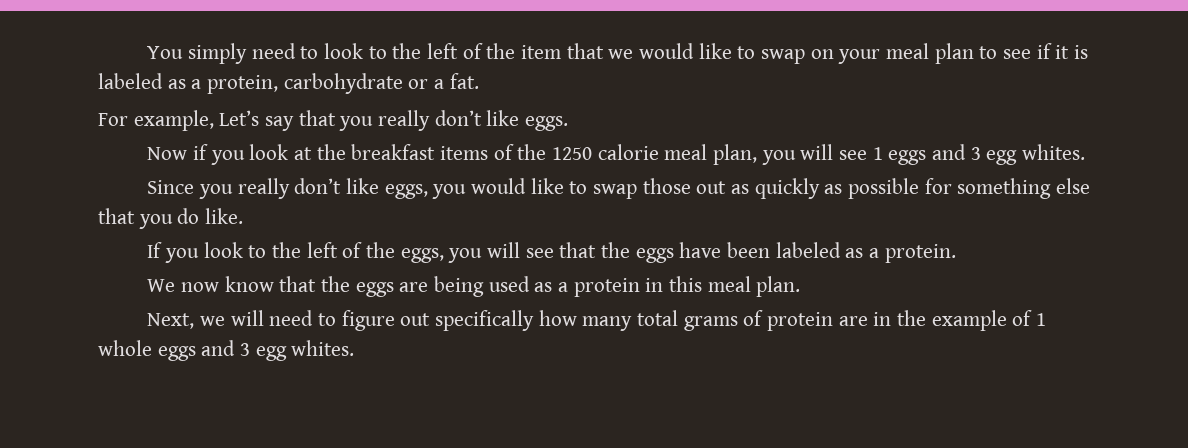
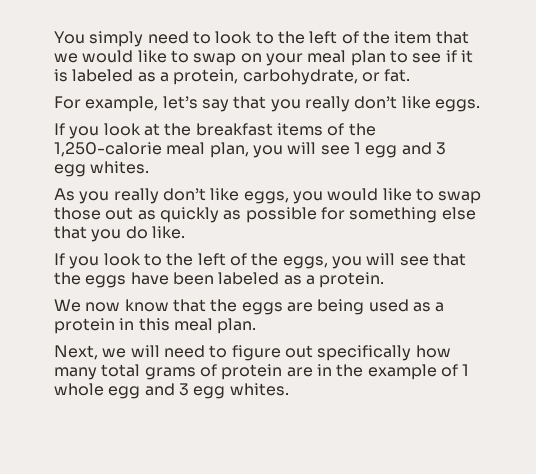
- You simply need to look to the left of the item that we would like to swap on your meal plan to see if it is labeled as a protein, carbohydrate or a fat.
+ You simply need to look to the left of the item that we would like to swap on your meal plan to see if it is labeled as a protein, carbohydrate, or fat.
- For example, Let’s say that you really don’t like eggs.
+ For example, let’s say that you really don’t like eggs.
- Now if you look at the breakfast items of the 1250 calorie meal plan, you will see 1 eggs and 3 egg whites.
+ If you look at the breakfast items of the 1,250-calorie meal plan, you will see 1 egg and 3 egg whites.
- Since you really don’t like eggs, you would like to swap those out as quickly as possible for something else that you do like.
+ As you really don’t like eggs, you would like to swap those out as quickly as possible for something else that you do like.
- Next, we will need to figure out specifically how many total grams of protein are in the example of 1 whole eggs and 3 egg whites.
+ Next, we will need to figure out specifically how many total grams of protein are in the example of 1 whole egg and 3 egg whites.

